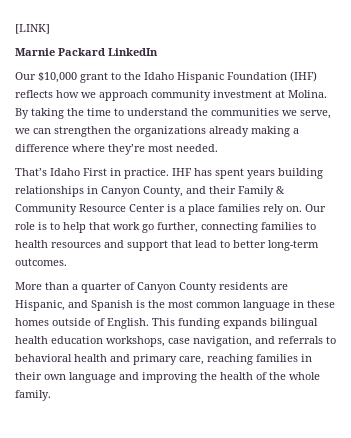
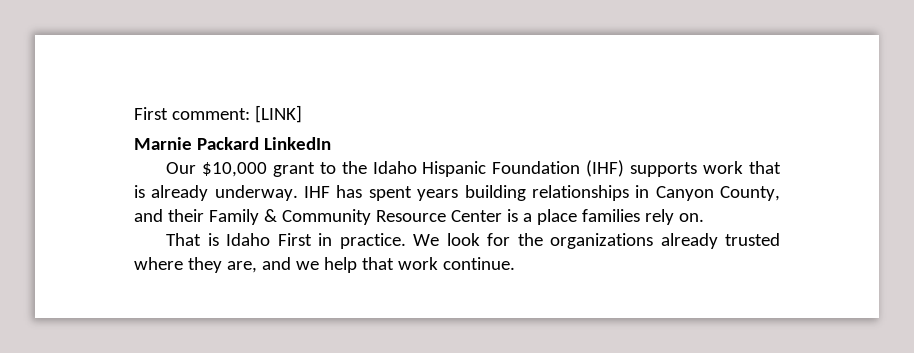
- [LINK]
+ First comment: [LINK]
- Our $10,000 grant to the Idaho Hispanic Foundation (IHF) reflects how we approach community investment at Molina. By taking the time to understand the communities we serve, we can strengthen the organizations already making a difference where they’re most needed.
- That’s Idaho First in practice.
+ Our $10,000 grant to the Idaho Hispanic Foundation (IHF) supports work that is already underway.
- IHF has spent years building relationships in Canyon County, and their Family & Community Resource Center is a place families rely on. Our role is to help that work go further, connecting families to health resources and support that lead to better long-term outcomes.
- More than a quarter of Canyon County residents are Hispanic, and Spanish is the most common language in these homes outside of English. This funding expands bilingual health education workshops, case navigation, and referrals to behavioral health and primary care, reaching families in their own language and improving the health of the whole family.
+ IHF has spent years building relationships in Canyon County, and their Family & Community Resource Center is a place families rely on.
+ That is Idaho First in practice. We look for the organizations already trusted where they are, and we help that work continue.

